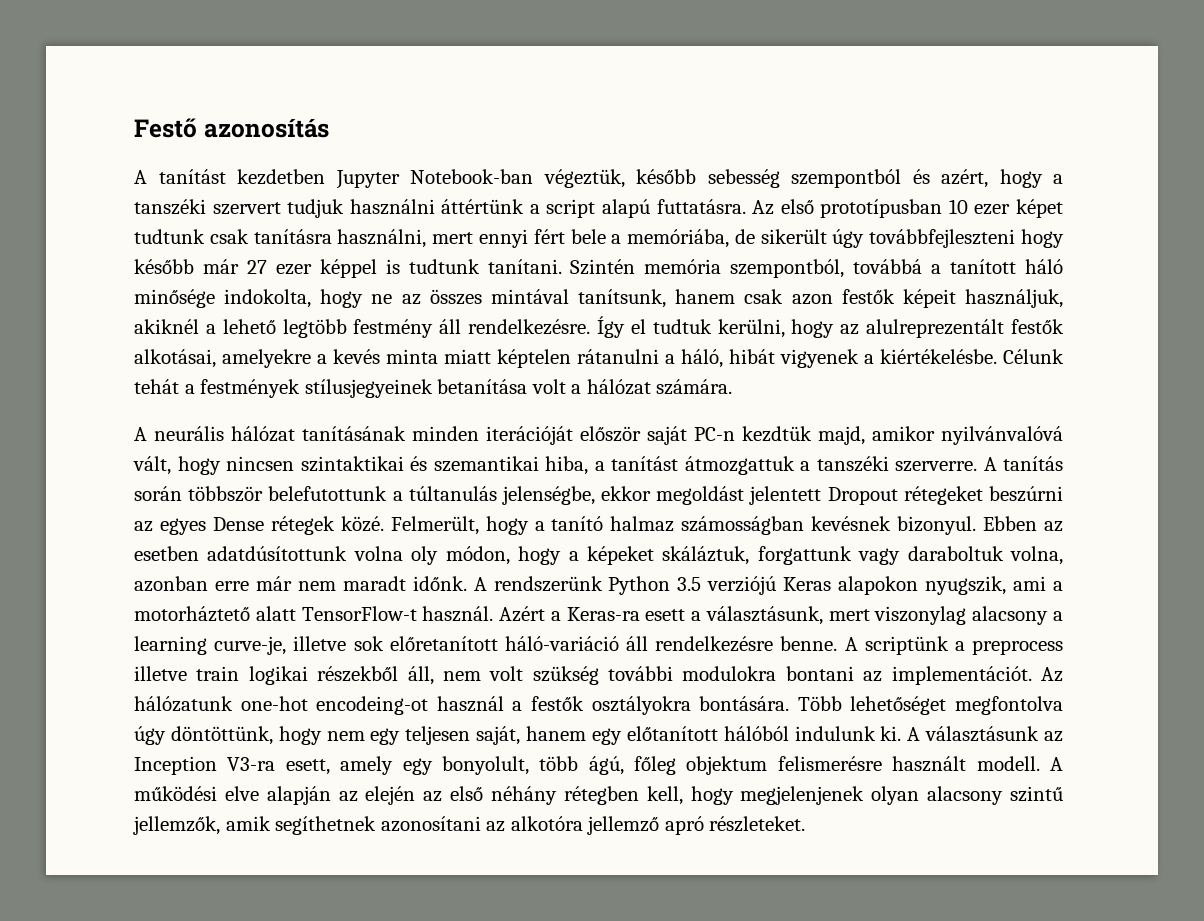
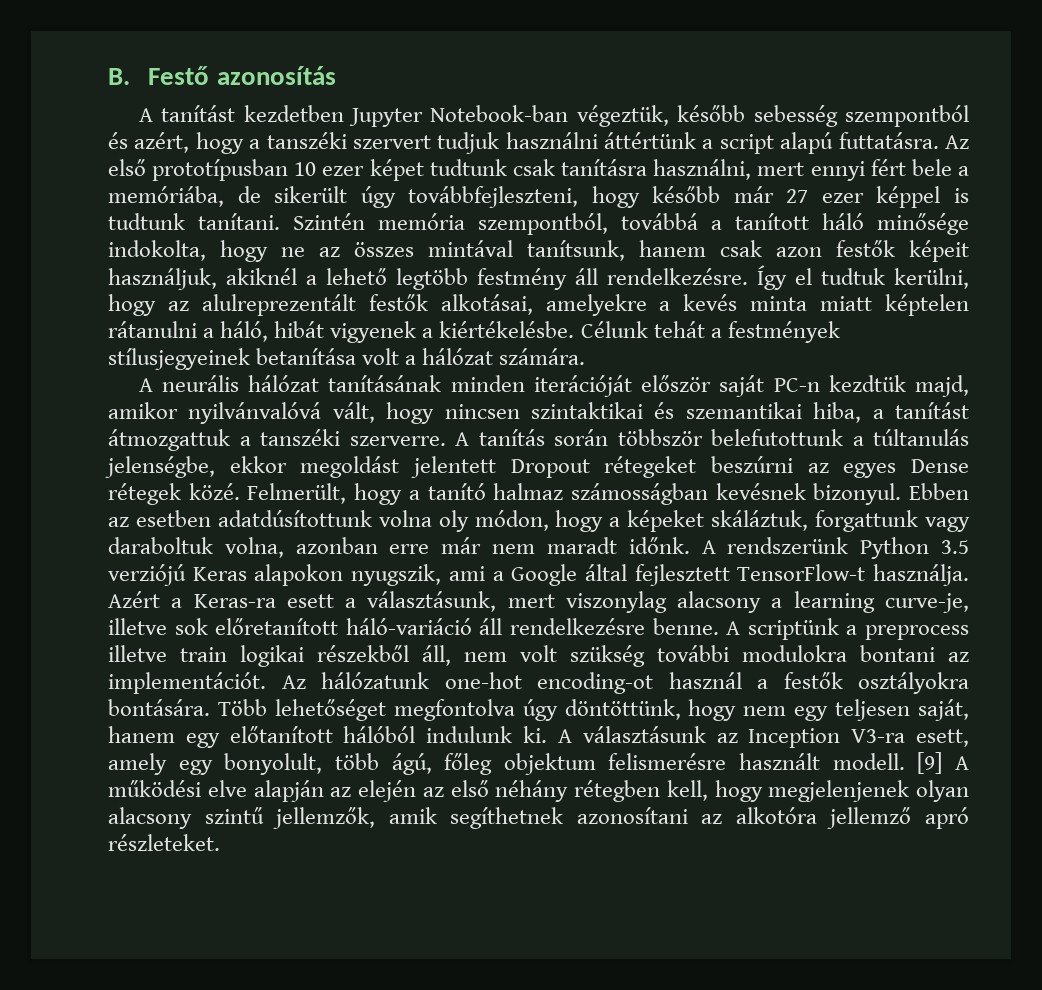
- Festő azonosítás
+ B. Festő azonosítás
- Az első prototípusban 10 ezer képet tudtunk csak tanításra használni, mert ennyi fért bele a memóriába, de sikerült úgy továbbfejleszteni hogy később már 27 ezer képpel is tudtunk tanítani.
+ Az első prototípusban 10 ezer képet tudtunk csak tanításra használni, mert ennyi fért bele a memóriába, de sikerült úgy továbbfejleszteni, hogy később már 27 ezer képpel is tudtunk tanítani.
- A rendszerünk Python 3.5 verziójú Keras alapokon nyugszik, ami a motorháztető alatt TensorFlow-t használ.
+ A rendszerünk Python 3.5 verziójú Keras alapokon nyugszik, ami a Google által fejlesztett TensorFlow-t használja.
- Az hálózatunk one-hot encodeing-ot használ a festők osztályokra bontására.
+ Az hálózatunk one-hot encoding-ot használ a festők osztályokra bontására.
- A működési elve alapján az elején az első néhány rétegben kell, hogy megjelenjenek olyan alacsony szintű jellemzők, amik segíthetnek azonosítani az alkotóra jellemző apró részleteket.
+ [9] A működési elve alapján az elején az első néhány rétegben kell, hogy megjelenjenek olyan alacsony szintű jellemzők, amik segíthetnek azonosítani az alkotóra jellemző apró részleteket.

